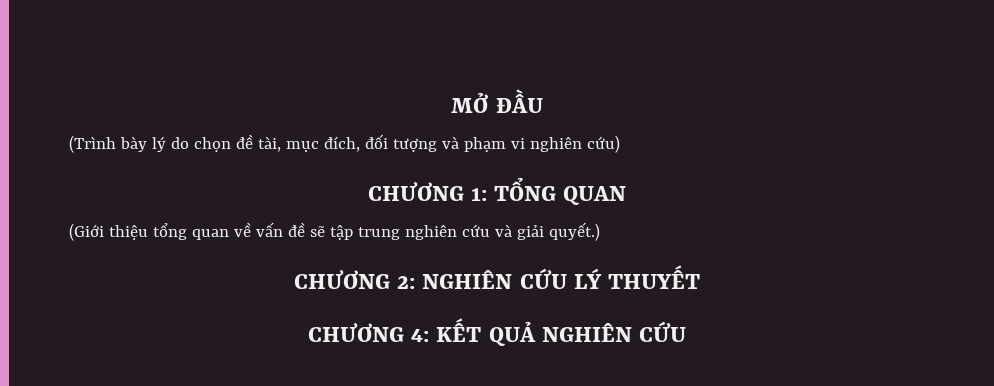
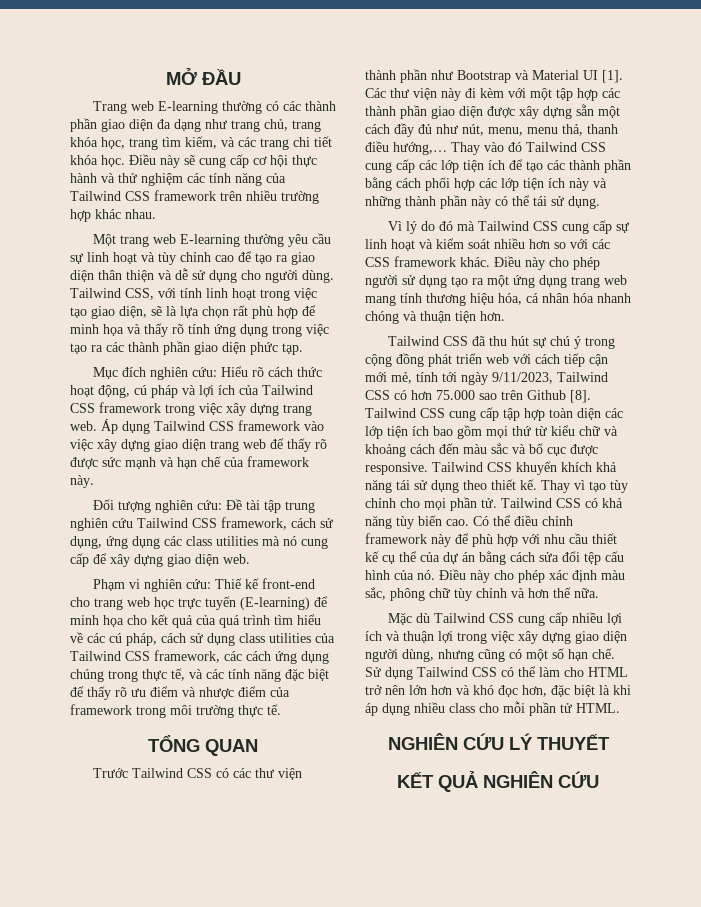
- (Trình bày lý do chọn đề tài, mục đích, đối tượng và phạm vi nghiên cứu)
- CHƯƠNG 1: TỔNG QUAN
- (Giới thiệu tổng quan về vấn đề sẽ tập trung nghiên cứu và giải quyết.)
- CHƯƠNG 2: NGHIÊN CỨU LÝ THUYẾT
+ Trang web E-learning thường có các thành phần giao diện đa dạng như trang chủ, trang khóa học, trang tìm kiếm, và các trang chi tiết khóa học. Điều này sẽ cung cấp cơ hội thực hành và thử nghiệm các tính năng của Tailwind CSS framework trên nhiều trường hợp khác nhau.
+ Một trang web E-learning thường yêu cầu sự linh hoạt và tùy chỉnh cao để tạo ra giao diện thân thiện và dễ sử dụng cho người dùng. Tailwind CSS, với tính linh hoạt trong việc tạo giao diện, sẽ là lựa chọn rất phù hợp để minh họa và thấy rõ tính ứng dụng trong việc tạo ra các thành phần giao diện phức tạp.
+ Mục đích nghiên cứu: Hiểu rõ cách thức hoạt động, cú pháp và lợi ích của Tailwind CSS framework trong việc xây dựng trang web. Áp dụng Tailwind CSS framework vào việc xây dựng giao diện trang web để thấy rõ được sức mạnh và hạn chế của framework này.
+ Đối tượng nghiên cứu: Đề tài tập trung nghiên cứu Tailwind CSS framework, cách sử dụng, ứng dụng các class utilities mà nó cung cấp để xây dựng giao diện web.
+ Phạm vi nghiên cứu: Thiế kế front-end cho trang web học trực tuyến (E-learning) để minh họa cho kết quả của quá trình tìm hiểu về các cú pháp, cách sử dụng class utilities của Tailwind CSS framework, các cách ứng dụng chúng trong thực tế, và các tính năng đặc biệt để thấy rõ ưu điểm và nhược điểm của framework trong môi trường thực tế.
+ TỔNG QUAN
+ Trước Tailwind CSS có các thư viện thành phần như Bootstrap và Material UI [1]. Các thư viện này đi kèm với một tập hợp các thành phần giao diện được xây dựng sẵn một cách đầy đủ như nút, menu, menu thả, thanh điều hướng,… Thay vào đó Tailwind CSS cung cấp các lớp tiện ích để tạo các thành phần bằng cách phối hợp các lớp tiện ích này và những thành phần này có thể tái sử dụng.
+ Vì lý do đó mà Tailwind CSS cung cấp sự linh hoạt và kiểm soát nhiều hơn so với các CSS framework khác. Điều này cho phép người sử dụng tạo ra một ứng dụng trang web mang tính thương hiệu hóa, cá nhân hóa nhanh chóng và thuận tiện hơn.
+ Tailwind CSS đã thu hút sự chú ý trong cộng đồng phát triển web với cách tiếp cận mới mẻ, tính tới ngày 9/11/2023, Tailwind CSS có hơn 75.000 sao trên Github [8]. Tailwind CSS cung cấp tập hợp toàn diện các lớp tiện ích bao gồm mọi thứ từ kiểu chữ và khoảng cách đến màu sắc và bố cục được responsive. Tailwind CSS khuyến khích khả năng tái sử dụng theo thiết kế. Thay vì tạo tùy chỉnh cho mọi phần tử. Tailwind CSS có khả năng tùy biến cao. Có thể điều chỉnh framework này để phù hợp với nhu cầu thiết kế cụ thể của dự án bằng cách sửa đổi tệp cấu hình của nó. Điều này cho phép xác định màu sắc, phông chữ tùy chỉnh và hơn thế nữa.
+ Mặc dù Tailwind CSS cung cấp nhiều lợi ích và thuận lợi trong việc xây dựng giao diện người dùng, nhưng cũng có một số hạn chế. Sử dụng Tailwind CSS có thể làm cho HTML trở nên lớn hơn và khó đọc hơn, đặc biệt là khi áp dụng nhiều class cho mỗi phần tử HTML.
+ NGHIÊN CỨU LÝ THUYẾT
- CHƯƠNG 4: KẾT QUẢ NGHIÊN CỨU
+ KẾT QUẢ NGHIÊN CỨU

